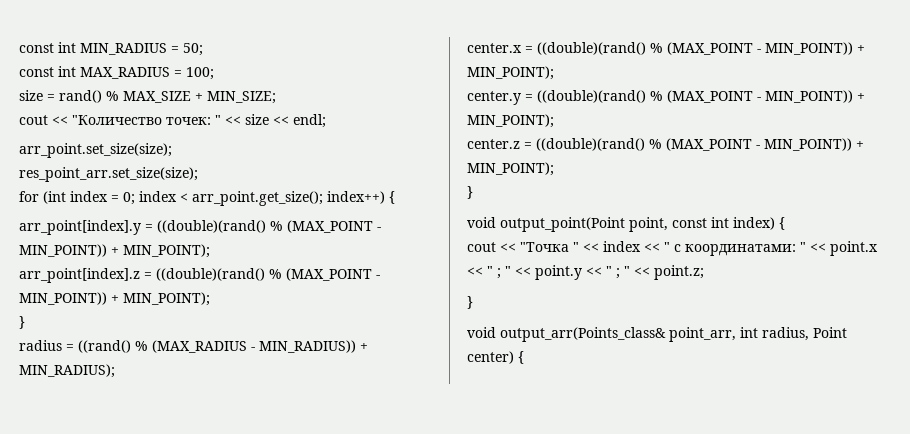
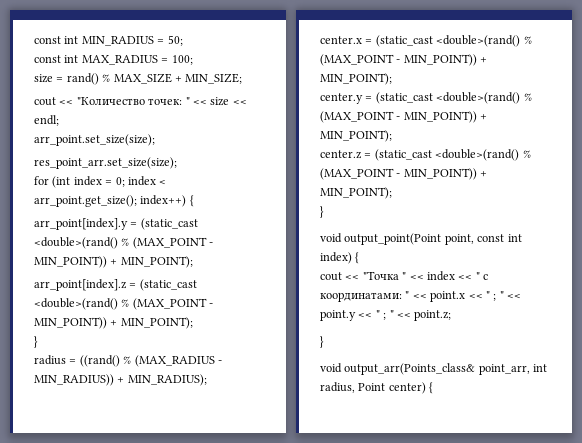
- arr_point[index].y = ((double)(rand() % (MAX_POINT - MIN_POINT)) + MIN_POINT);
+ arr_point[index].y = (static_cast <double>(rand() % (MAX_POINT - MIN_POINT)) + MIN_POINT);
- arr_point[index].z = ((double)(rand() % (MAX_POINT - MIN_POINT)) + MIN_POINT);
+ arr_point[index].z = (static_cast <double>(rand() % (MAX_POINT - MIN_POINT)) + MIN_POINT);
- center.x = ((double)(rand() % (MAX_POINT - MIN_POINT)) + MIN_POINT);
+ center.x = (static_cast <double>(rand() % (MAX_POINT - MIN_POINT)) + MIN_POINT);
- center.y = ((double)(rand() % (MAX_POINT - MIN_POINT)) + MIN_POINT);
+ center.y = (static_cast <double>(rand() % (MAX_POINT - MIN_POINT)) + MIN_POINT);
- center.z = ((double)(rand() % (MAX_POINT - MIN_POINT)) + MIN_POINT);
+ center.z = (static_cast <double>(rand() % (MAX_POINT - MIN_POINT)) + MIN_POINT);

